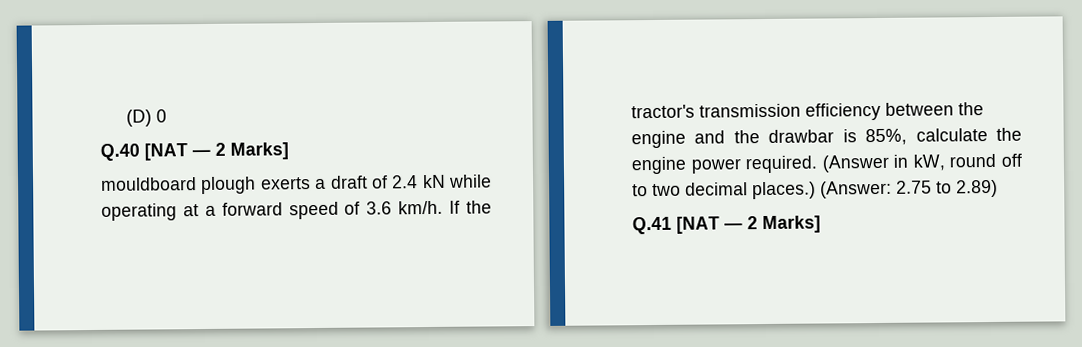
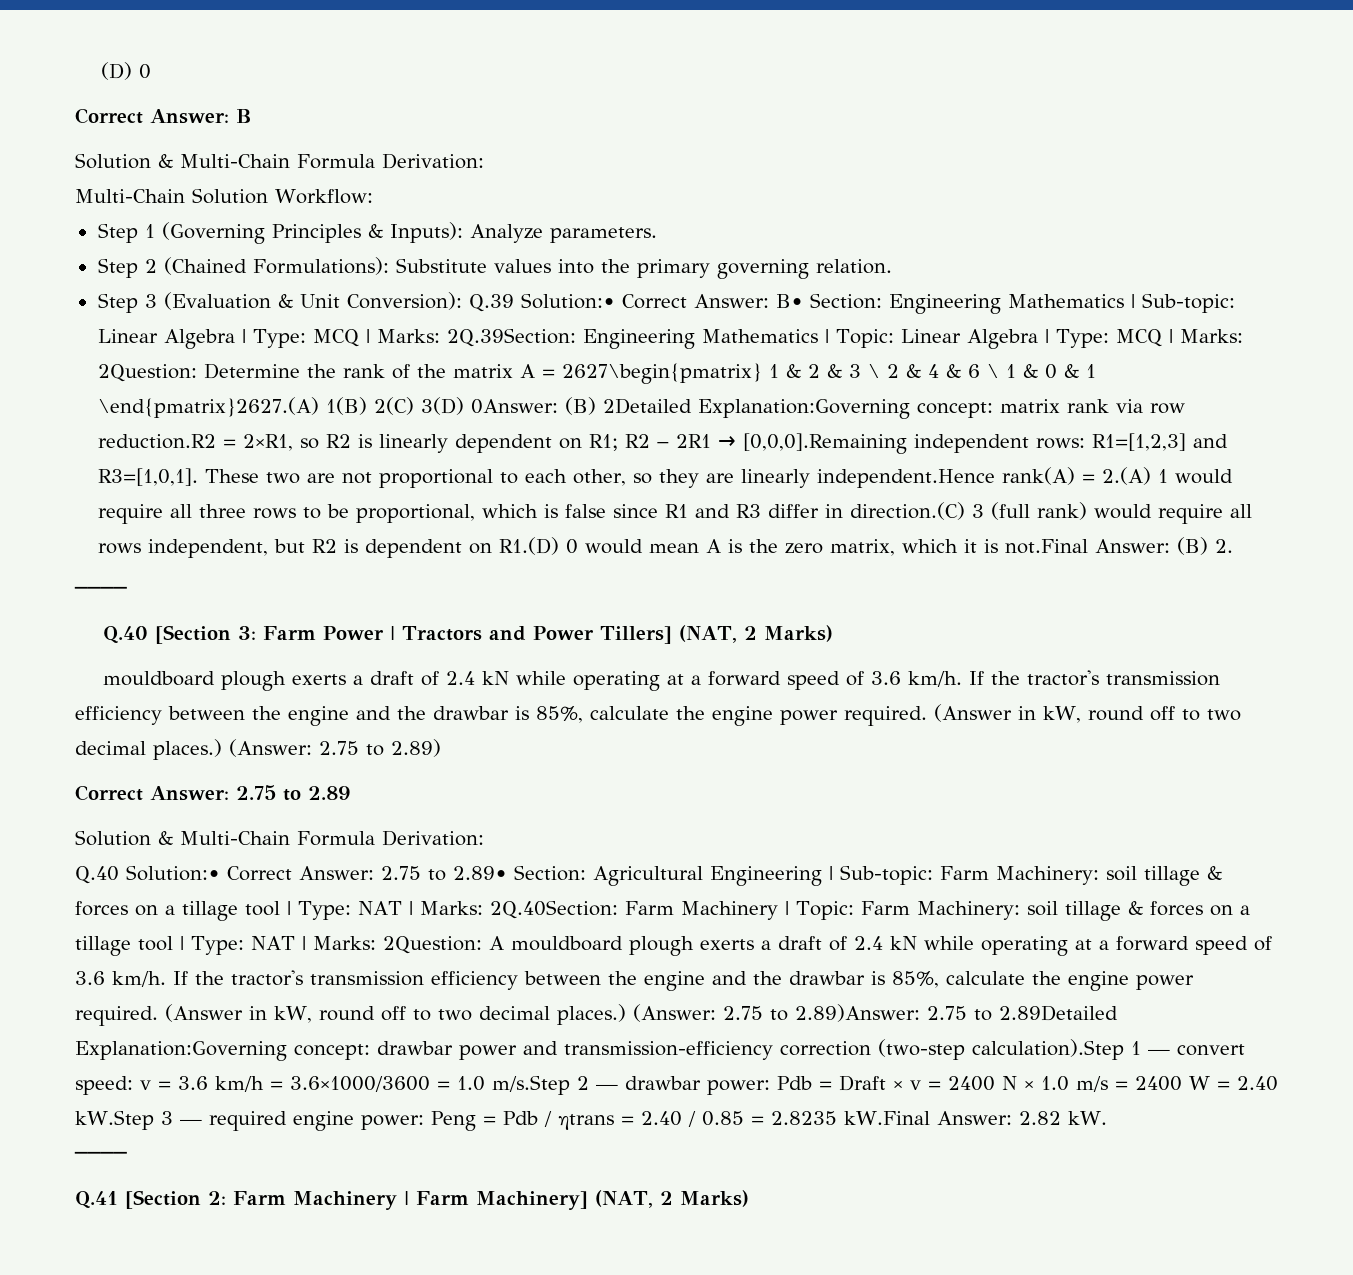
- Q.40 [NAT — 2 Marks]
+ Correct Answer: B
+ Solution & Multi-Chain Formula Derivation:
+ Multi-Chain Solution Workflow:
+ Step 1 (Governing Principles & Inputs): Analyze parameters.
+ Step 2 (Chained Formulations): Substitute values into the primary governing relation.
+ Step 3 (Evaluation & Unit Conversion): Q.39 Solution:• Correct Answer: B• Section: Engineering Mathematics | Sub-topic: Linear Algebra | Type: MCQ | Marks: 2Q.39Section: Engineering Mathematics | Topic: Linear Algebra | Type: MCQ | Marks: 2Question: Determine the rank of the matrix A = 2627\begin{pmatrix} 1 & 2 & 3 \ 2 & 4 & 6 \ 1 & 0 & 1 \end{pmatrix}2627.(A) 1(B) 2(C) 3(D) 0Answer: (B) 2Detailed Explanation:Governing concept: matrix rank via row reduction.R2 = 2×R1, so R2 is linearly dependent on R1; R2 − 2R1 → [0,0,0].Remaining independent rows: R1=[1,2,3] and R3=[1,0,1]. These two are not proportional to each other, so they are linearly independent.Hence rank(A) = 2.(A) 1 would require all three rows to be proportional, which is false since R1 and R3 differ in direction.(C) 3 (full rank) would require all rows independent, but R2 is dependent on R1.(D) 0 would mean A is the zero matrix, which it is not.Final Answer: (B) 2.
+ ────
+ Q.40 [Section 3: Farm Power | Tractors and Power Tillers] (NAT, 2 Marks)
- Q.41 [NAT — 2 Marks]
+ Correct Answer: 2.75 to 2.89
+ Solution & Multi-Chain Formula Derivation:
+ Q.40 Solution:• Correct Answer: 2.75 to 2.89• Section: Agricultural Engineering | Sub-topic: Farm Machinery: soil tillage & forces on a tillage tool | Type: NAT | Marks: 2Q.40Section: Farm Machinery | Topic: Farm Machinery: soil tillage & forces on a tillage tool | Type: NAT | Marks: 2Question: A mouldboard plough exerts a draft of 2.4 kN while operating at a forward speed of 3.6 km/h. If the tractor's transmission efficiency between the engine and the drawbar is 85%, calculate the engine power required. (Answer in kW, round off to two decimal places.) (Answer: 2.75 to 2.89)Answer: 2.75 to 2.89Detailed Explanation:Governing concept: drawbar power and transmission-efficiency correction (two-step calculation).Step 1 — convert speed: v = 3.6 km/h = 3.6×1000/3600 = 1.0 m/s.Step 2 — drawbar power: Pdb = Draft × v = 2400 N × 1.0 m/s = 2400 W = 2.40 kW.Step 3 — required engine power: Peng = Pdb / ηtrans = 2.40 / 0.85 = 2.8235 kW.Final Answer: 2.82 kW.
+ ────
+ Q.41 [Section 2: Farm Machinery | Farm Machinery] (NAT, 2 Marks)

